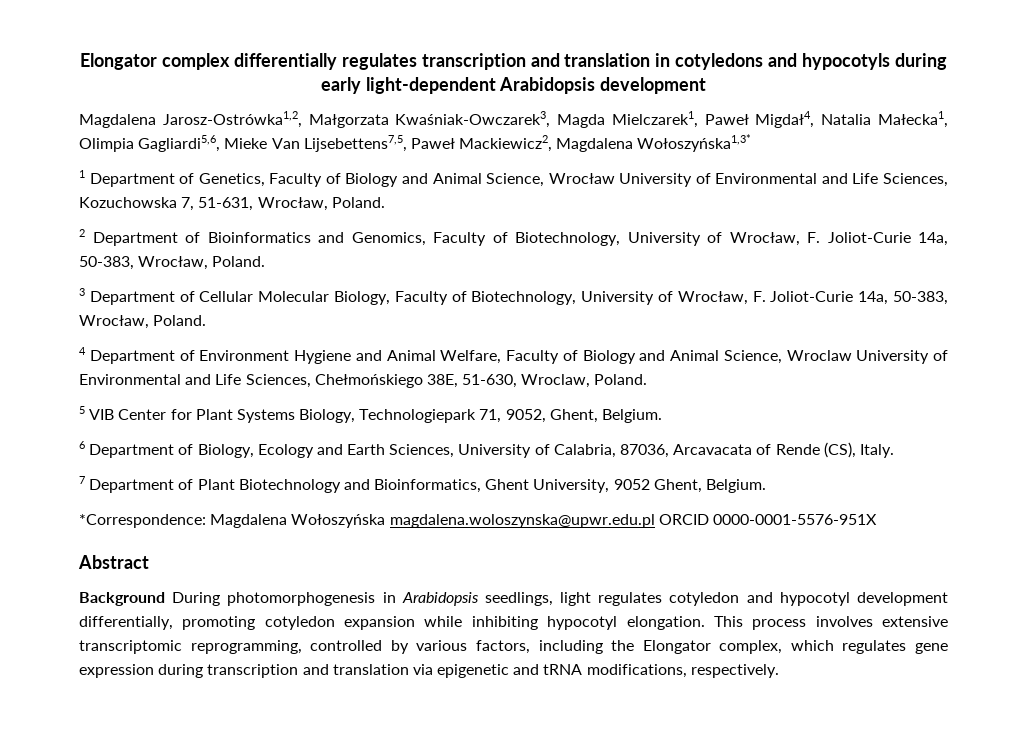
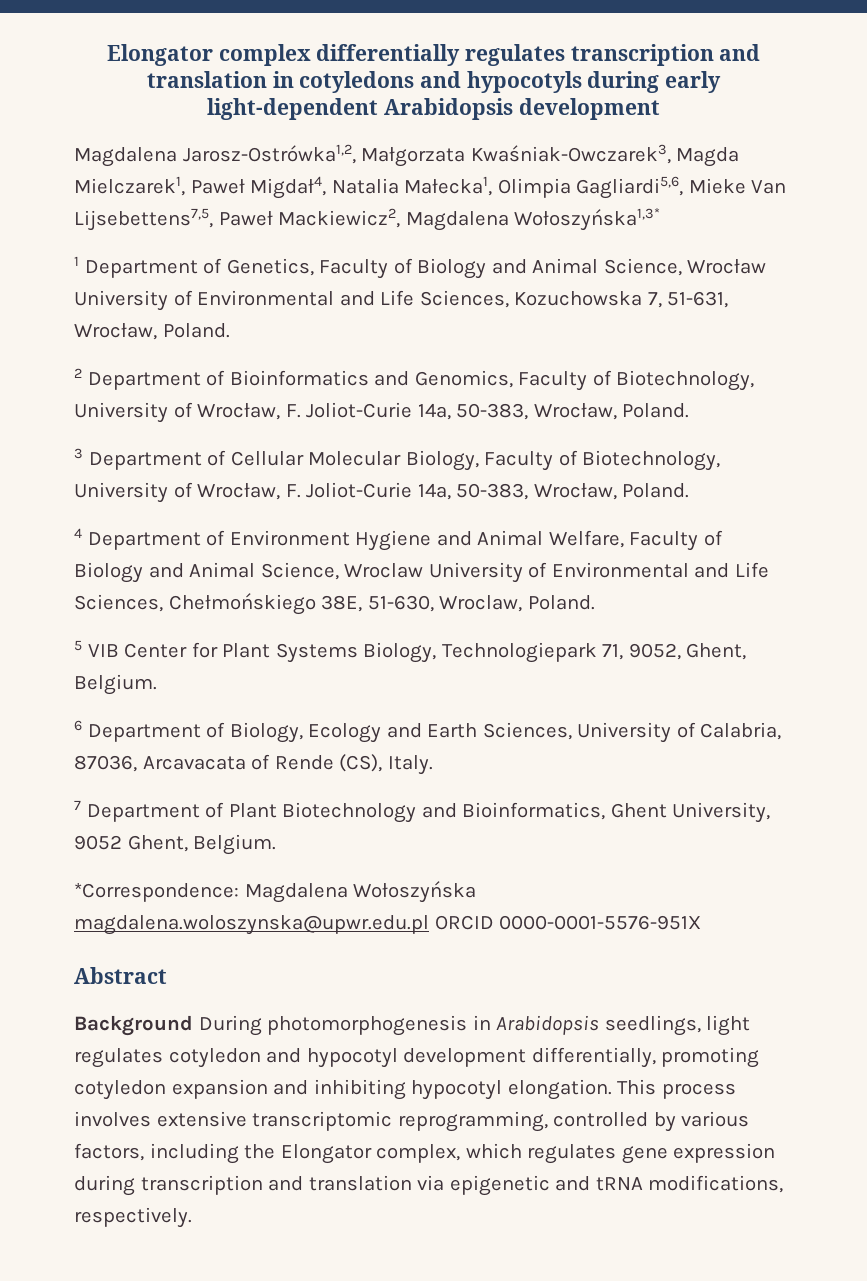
- Background During photomorphogenesis in Arabidopsis seedlings, light regulates cotyledon and hypocotyl development differentially, promoting cotyledon expansion while inhibiting hypocotyl elongation.
+ Background During photomorphogenesis in Arabidopsis seedlings, light regulates cotyledon and hypocotyl development differentially, promoting cotyledon expansion and inhibiting hypocotyl elongation.

